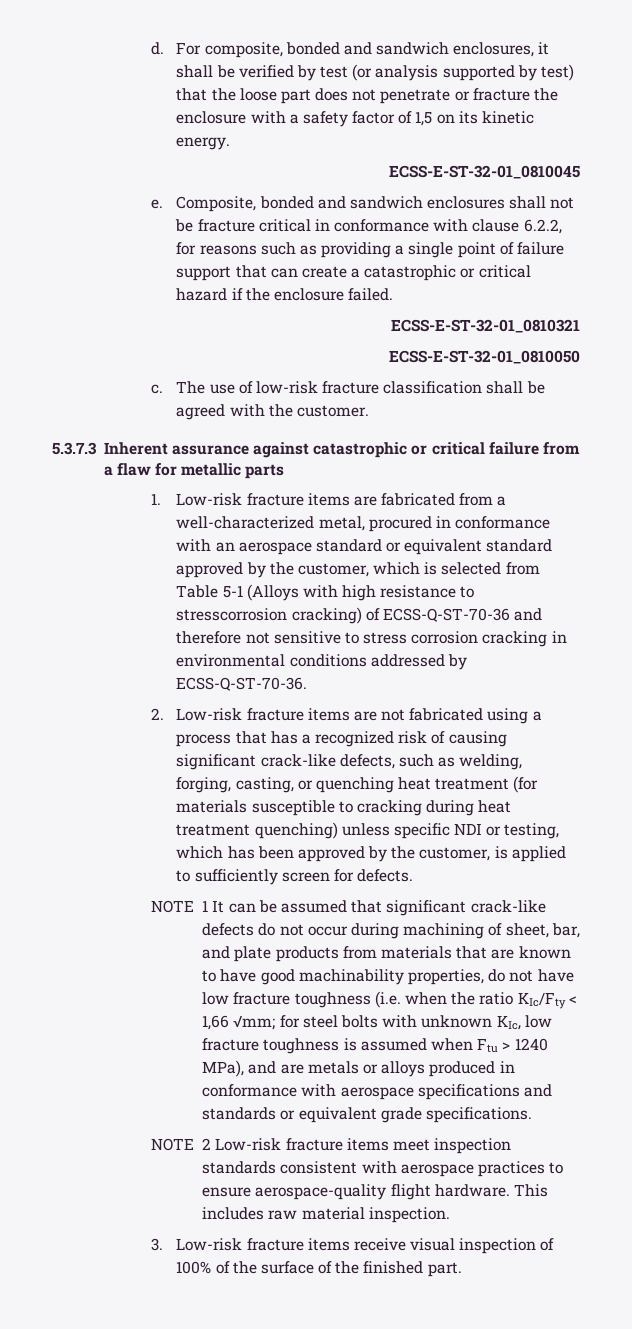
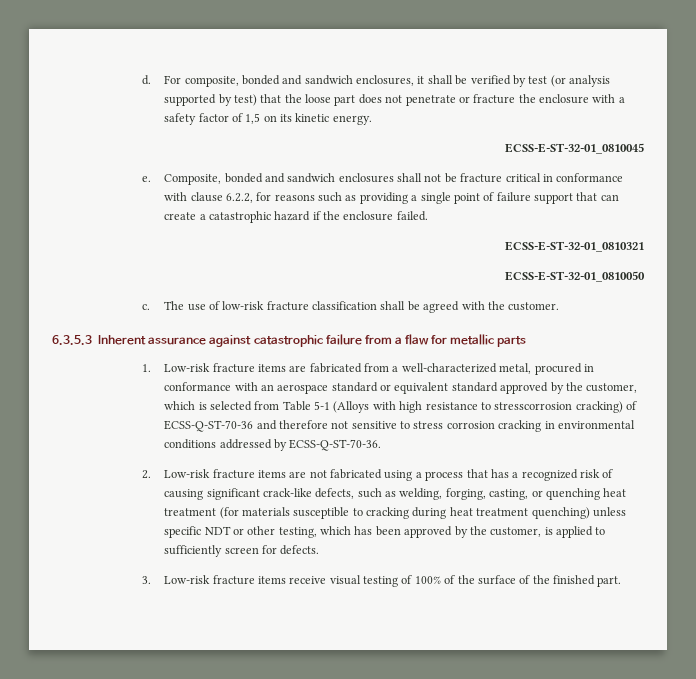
- Composite, bonded and sandwich enclosures shall not be fracture critical in conformance with clause 6.2.2, for reasons such as providing a single point of failure support that can create a catastrophic or critical hazard if the enclosure failed.
+ Composite, bonded and sandwich enclosures shall not be fracture critical in conformance with clause 6.2.2, for reasons such as providing a single point of failure support that can create a catastrophic hazard if the enclosure failed.
- 5.3.7.3 Inherent assurance against catastrophic or critical failure from a flaw for metallic parts
+ 6.3.5.3 Inherent assurance against catastrophic failure from a flaw for metallic parts
- 2. Low-risk fracture items are not fabricated using a process that has a recognized risk of causing significant crack-like defects, such as welding, forging, casting, or quenching heat treatment (for materials susceptible to cracking during heat treatment quenching) unless specific NDI or testing, which has been approved by the customer, is applied to sufficiently screen for defects.
+ 2. Low-risk fracture items are not fabricated using a process that has a recognized risk of causing significant crack-like defects, such as welding, forging, casting, or quenching heat treatment (for materials susceptible to cracking during heat treatment quenching) unless specific NDT or other testing, which has been approved by the customer, is applied to sufficiently screen for defects.
- NOTE 1 It can be assumed that significant crack-like defects do not occur during machining of sheet, bar, and plate products from materials that are known to have good machinability properties, do not have low fracture toughness (i.e. when the ratio KIc/Fty < 1,66 √mm; for steel bolts with unknown KIc, low fracture toughness is assumed when Ftu > 1240 MPa), and are metals or alloys produced in conformance with aerospace specifications and standards or equivalent grade specifications.
- NOTE 2 Low-risk fracture items meet inspection standards consistent with aerospace practices to ensure aerospace-quality flight hardware. This includes raw material inspection.
- 3. Low-risk fracture items receive visual inspection of 100% of the surface of the finished part.
+ 3. Low-risk fracture items receive visual testing of 100% of the surface of the finished part.

